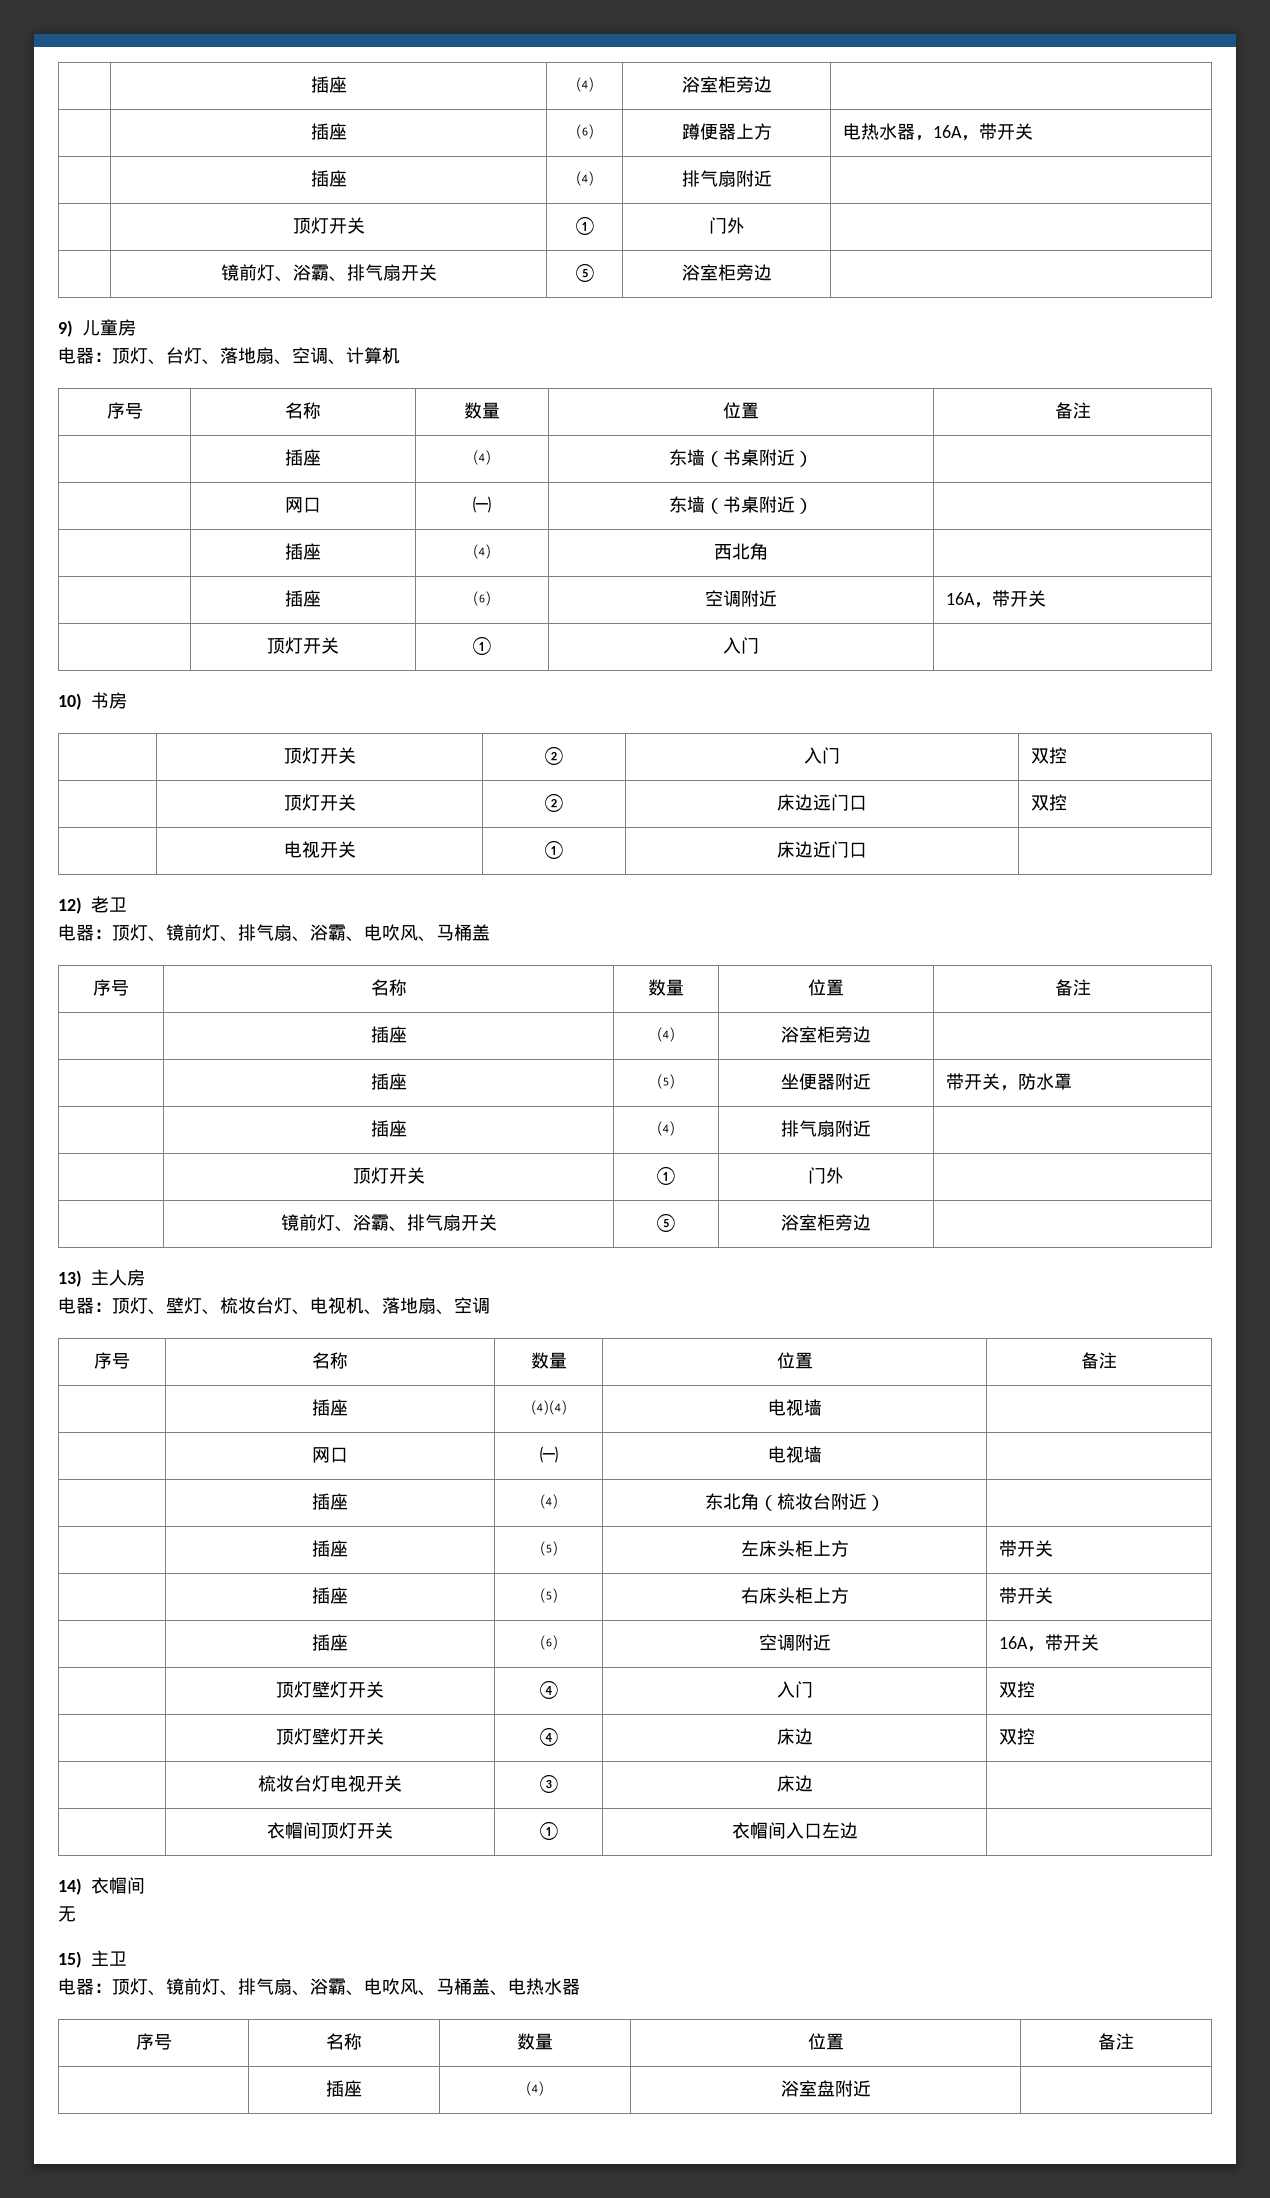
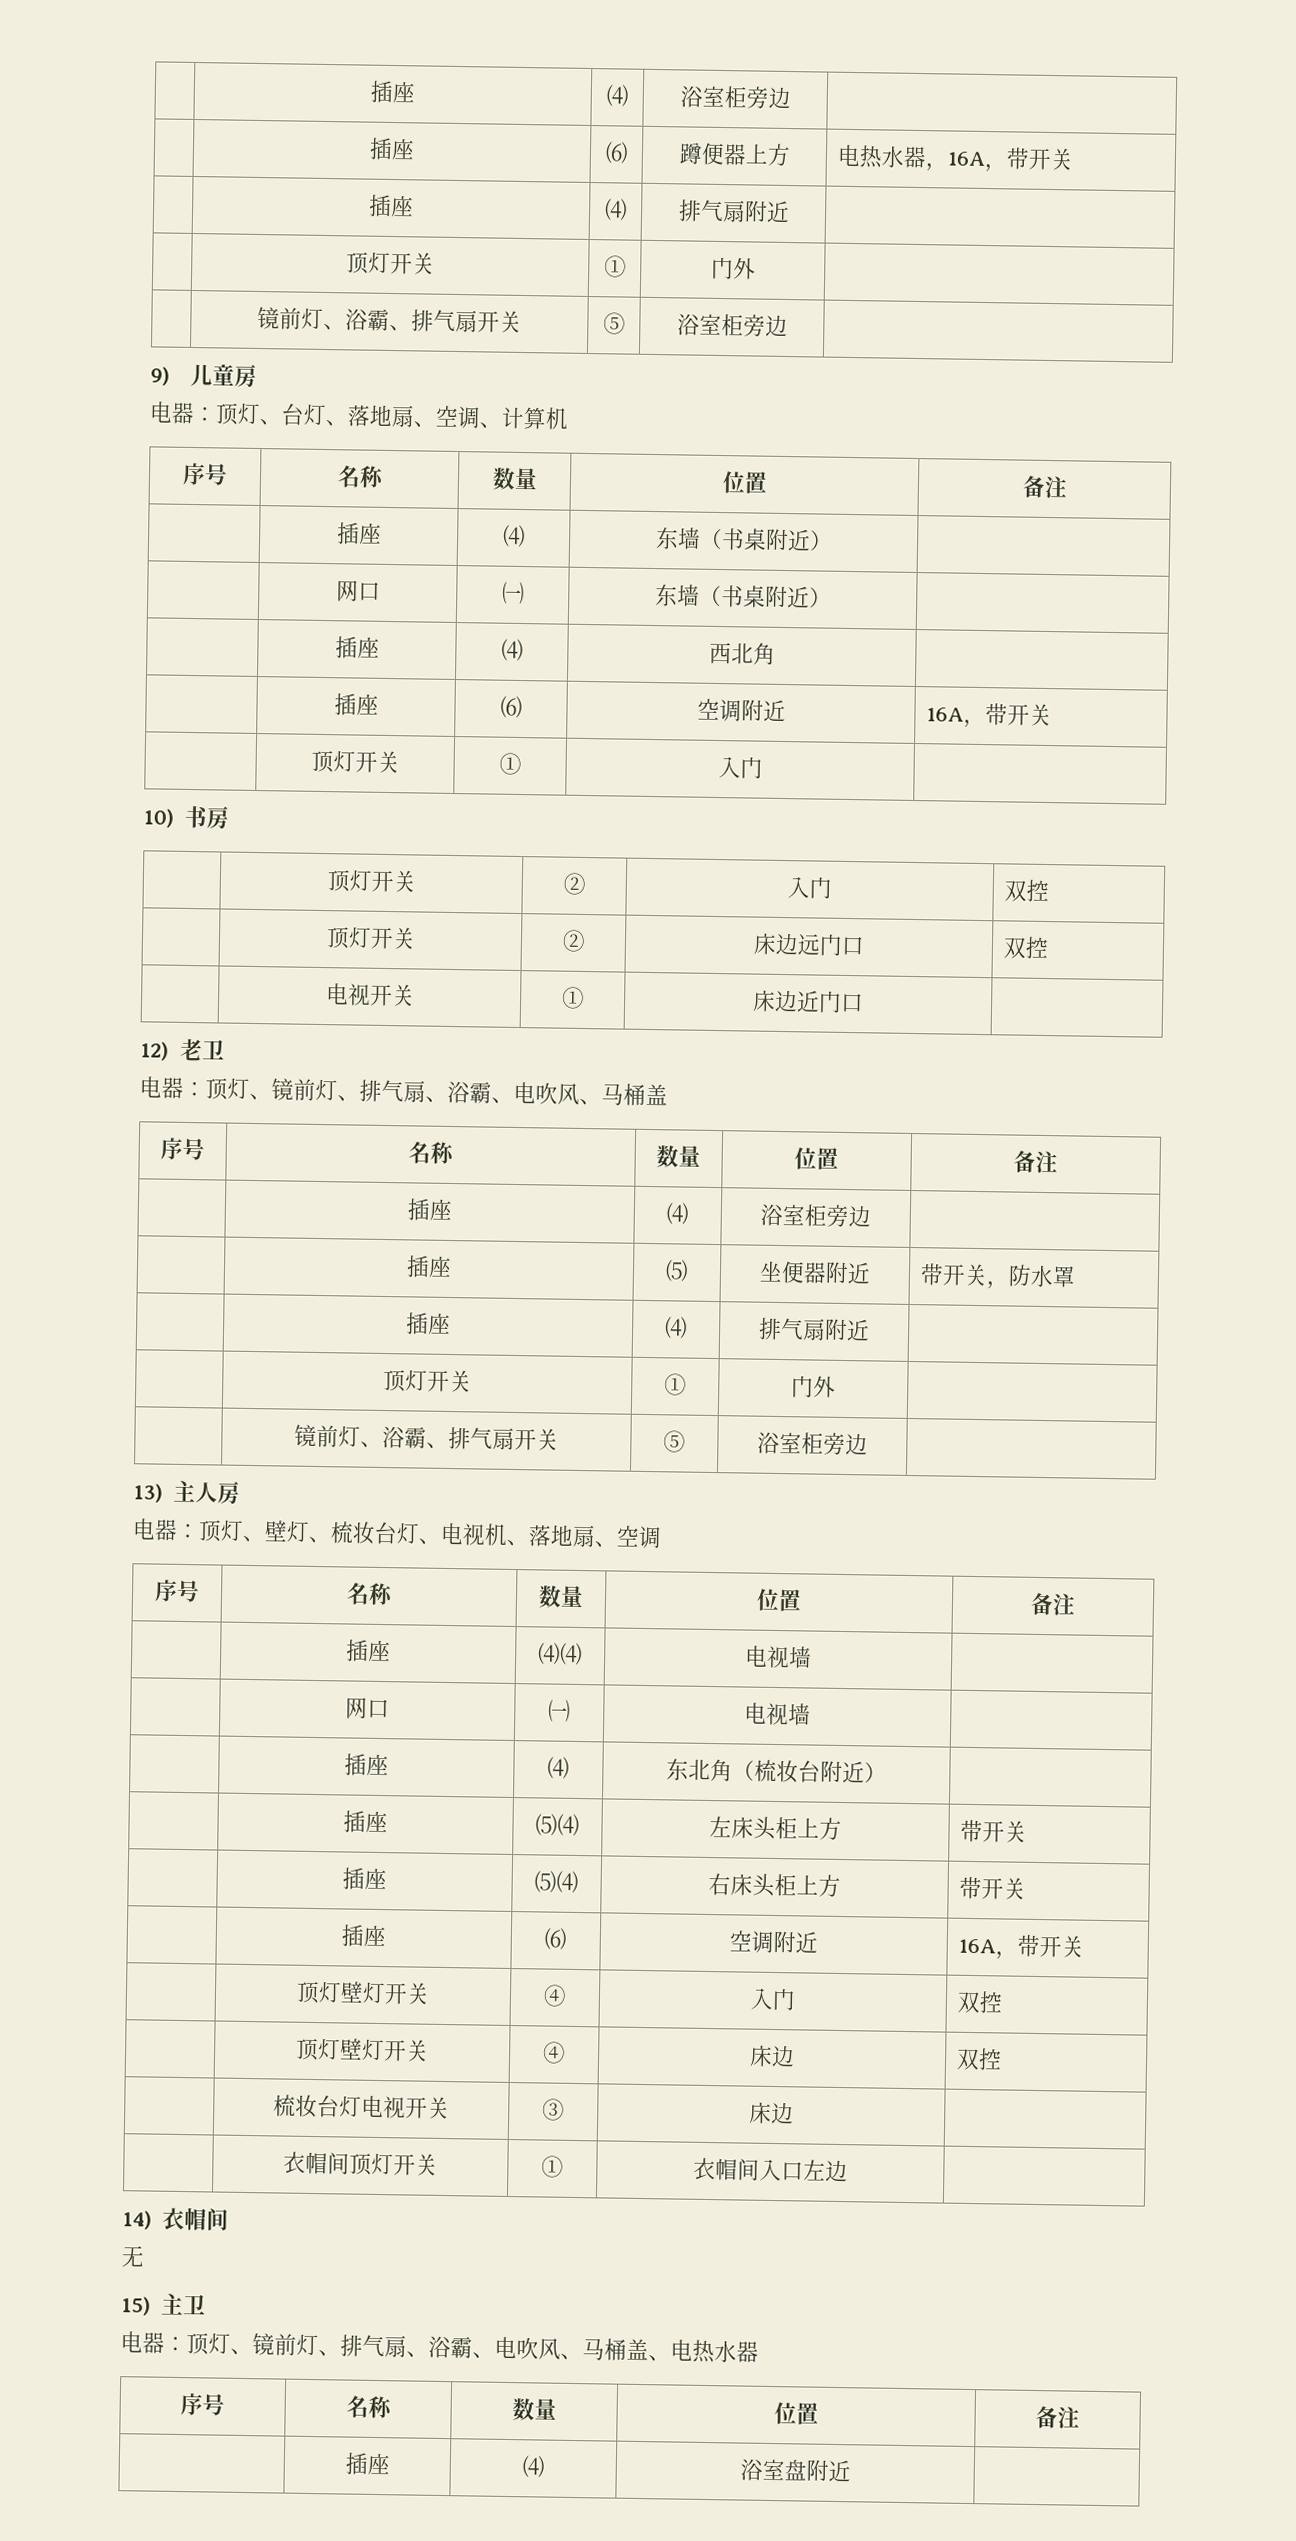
- | 插座 | ⑸ | 左床头柜上方 | 带开关
+ | 插座 | ⑸⑷ | 左床头柜上方 | 带开关
- | 插座 | ⑸ | 右床头柜上方 | 带开关
+ | 插座 | ⑸⑷ | 右床头柜上方 | 带开关

